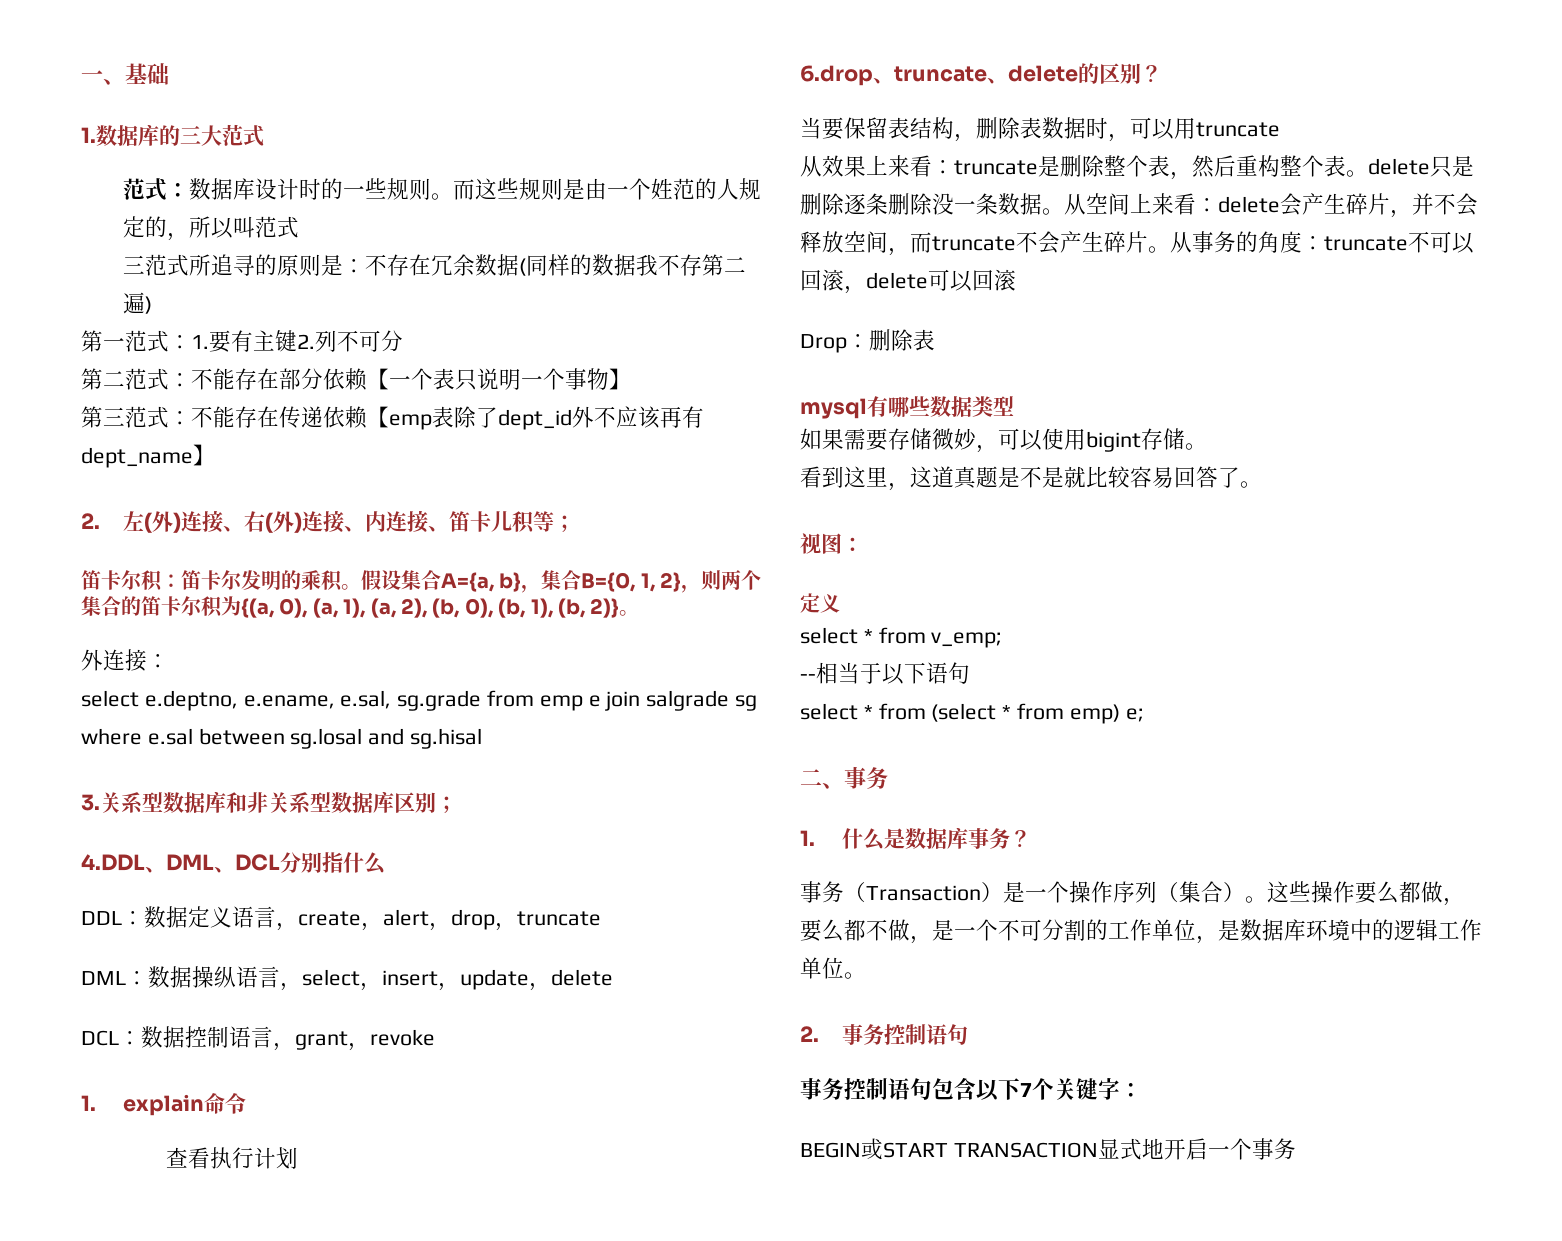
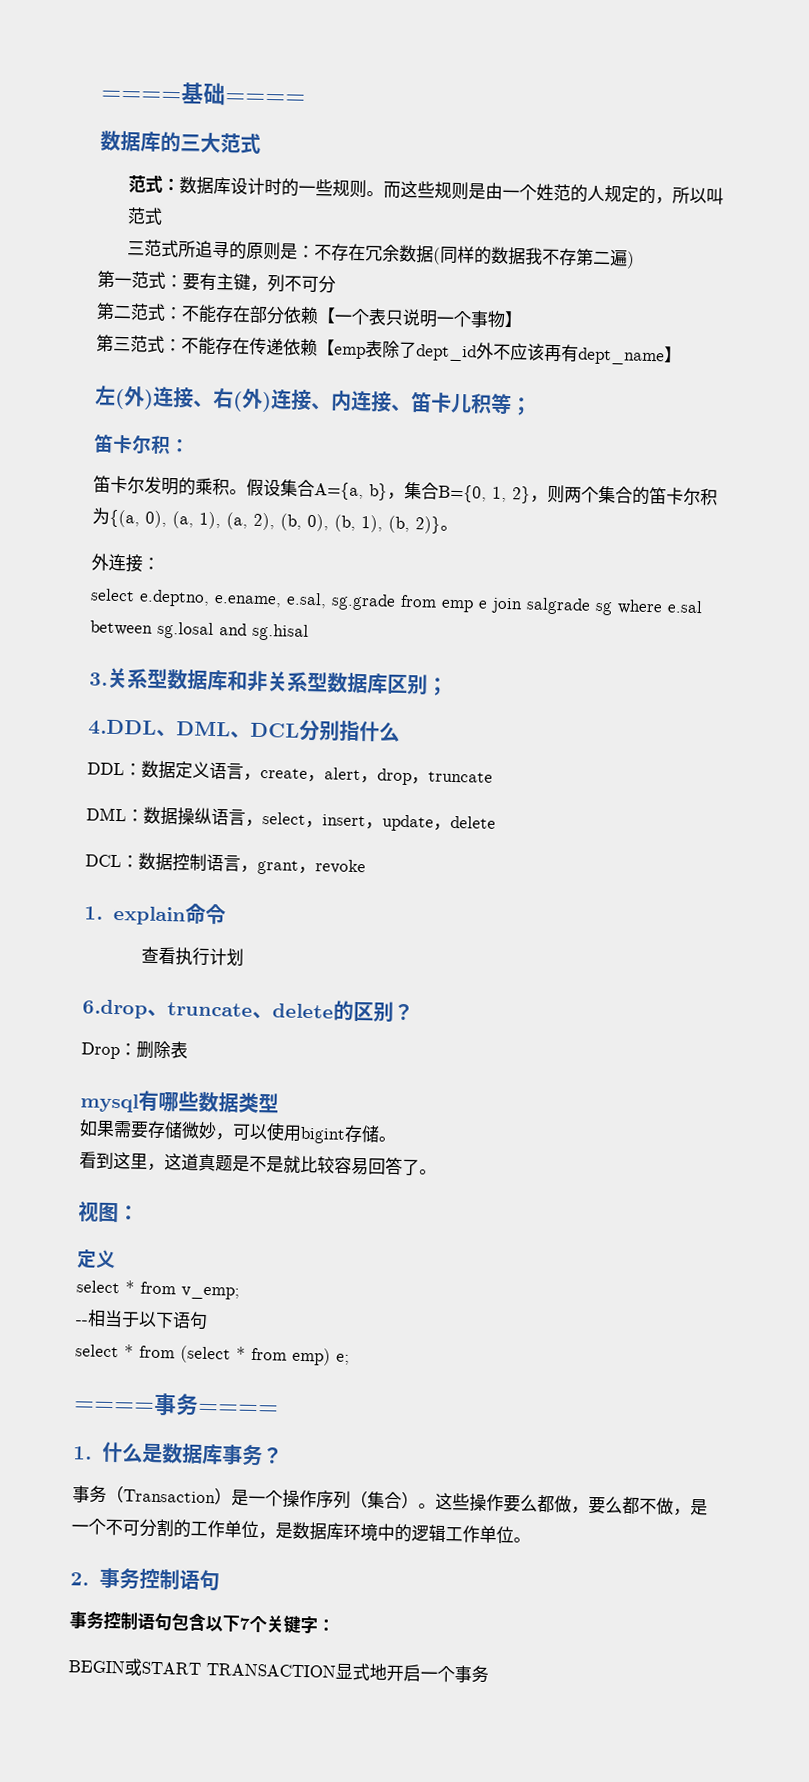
- 一、基础
- 1.数据库的三大范式
+ ====基础====
+ 数据库的三大范式
- 第一范式：1.要有主键2.列不可分
+ 第一范式：要有主键，列不可分
- 2.左(外)连接、右(外)连接、内连接、笛卡儿积等；
+ 左(外)连接、右(外)连接、内连接、笛卡儿积等；
- 笛卡尔积：笛卡尔发明的乘积。
+ 笛卡尔积：
+ 笛卡尔发明的乘积。
- 当要保留表结构，删除表数据时，可以用truncate
- 从效果上来看：truncate是删除整个表，然后重构整个表。delete只是删除逐条删除没一条数据。从空间上来看：delete会产生碎片，并不会释放空间，而truncate不会产生碎片。从事务的角度：truncate不可以回滚，delete可以回滚
- 二、事务
+ ====事务====

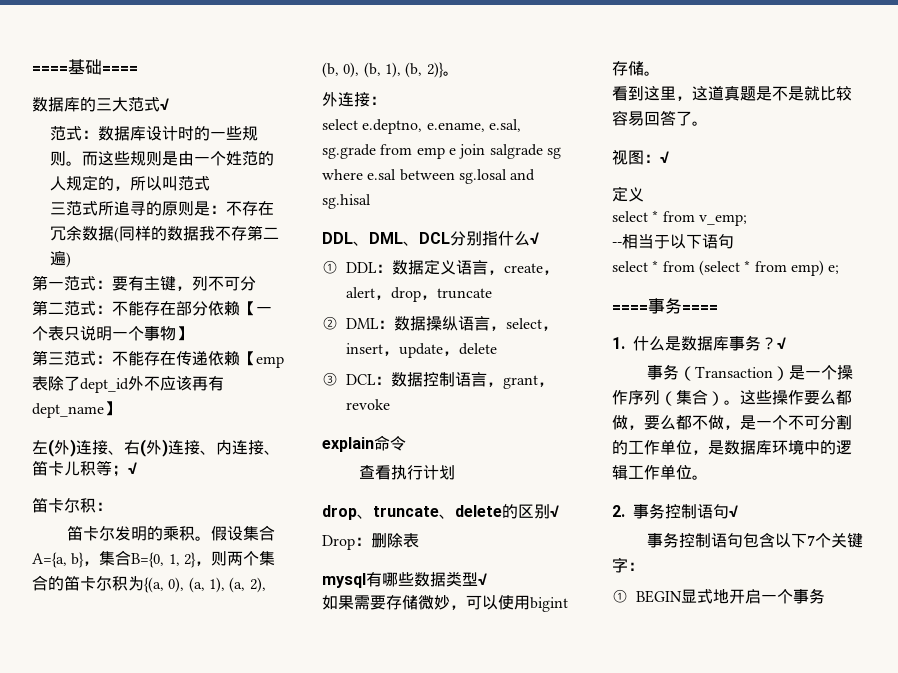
- 数据库的三大范式
+ 数据库的三大范式√
- 左(外)连接、右(外)连接、内连接、笛卡儿积等；
+ 左(外)连接、右(外)连接、内连接、笛卡儿积等；√
- 3.关系型数据库和非关系型数据库区别；
- 4.DDL、DML、DCL分别指什么
- DDL：数据定义语言，create，alert，drop，truncate
+ DDL、DML、DCL分别指什么√
+ ① DDL：数据定义语言，create，alert，drop，truncate
- DML：数据操纵语言，select，insert，update，delete
+ ② DML：数据操纵语言，select，insert，update，delete
- DCL：数据控制语言，grant，revoke
+ ③ DCL：数据控制语言，grant，revoke
- 1. explain命令
+ explain命令
- 6.drop、truncate、delete的区别？
+ drop、truncate、delete的区别√
- mysql有哪些数据类型
+ mysql有哪些数据类型√
- 视图：
+ 视图：√
- 1.什么是数据库事务？
+ 1.什么是数据库事务？√
- 2.事务控制语句
+ 2.事务控制语句√
- BEGIN或START TRANSACTION显式地开启一个事务
+ ① BEGIN显式地开启一个事务

